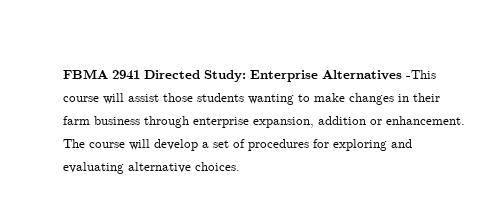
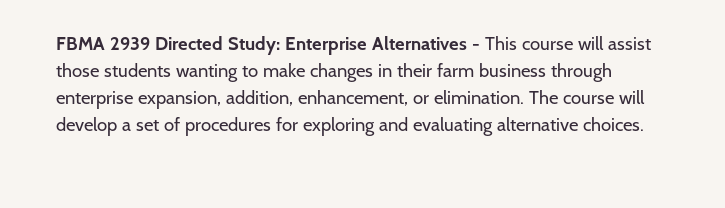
- FBMA 2941 Directed Study: Enterprise Alternatives -This course will assist those students wanting to make changes in their farm business through enterprise expansion, addition or enhancement.
+ FBMA 2939 Directed Study: Enterprise Alternatives - This course will assist those students wanting to make changes in their farm business through enterprise expansion, addition, enhancement, or elimination.

